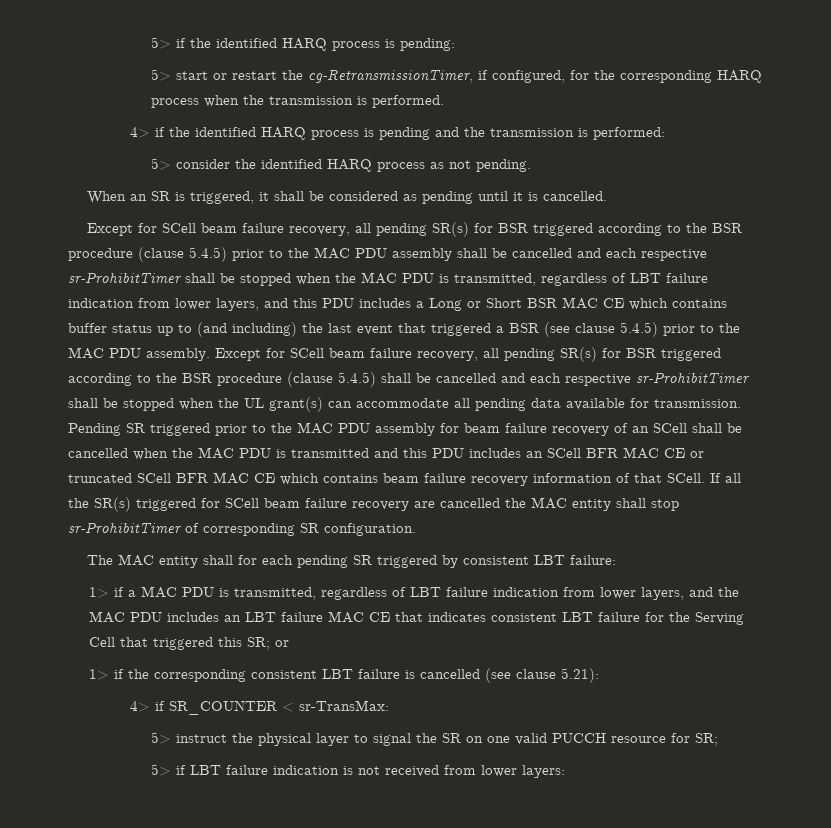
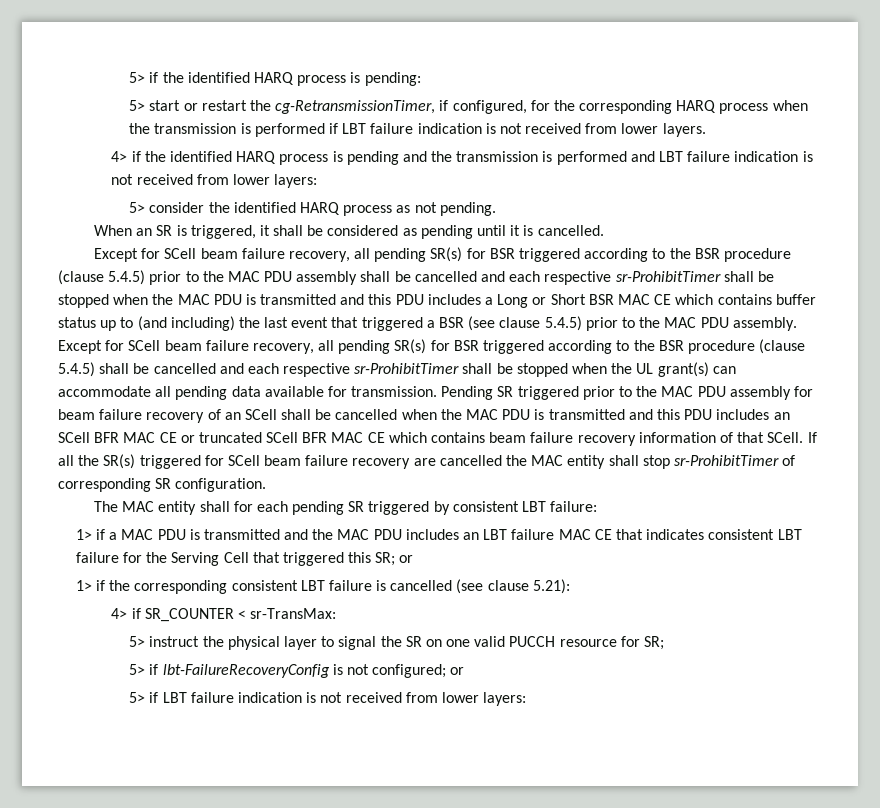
- 5> start or restart the cg-RetransmissionTimer, if configured, for the corresponding HARQ process when the transmission is performed.
+ 5> start or restart the cg-RetransmissionTimer, if configured, for the corresponding HARQ process when the transmission is performed if LBT failure indication is not received from lower layers.
- 4> if the identified HARQ process is pending and the transmission is performed:
+ 4> if the identified HARQ process is pending and the transmission is performed and LBT failure indication is not received from lower layers:
- Except for SCell beam failure recovery, all pending SR(s) for BSR triggered according to the BSR procedure (clause 5.4.5) prior to the MAC PDU assembly shall be cancelled and each respective sr-ProhibitTimer shall be stopped when the MAC PDU is transmitted, regardless of LBT failure indication from lower layers, and this PDU includes a Long or Short BSR MAC CE which contains buffer status up to (and including) the last event that triggered a BSR (see clause 5.4.5) prior to the MAC PDU assembly.
+ Except for SCell beam failure recovery, all pending SR(s) for BSR triggered according to the BSR procedure (clause 5.4.5) prior to the MAC PDU assembly shall be cancelled and each respective sr-ProhibitTimer shall be stopped when the MAC PDU is transmitted and this PDU includes a Long or Short BSR MAC CE which contains buffer status up to (and including) the last event that triggered a BSR (see clause 5.4.5) prior to the MAC PDU assembly.
- 1> if a MAC PDU is transmitted, regardless of LBT failure indication from lower layers, and the MAC PDU includes an LBT failure MAC CE that indicates consistent LBT failure for the Serving Cell that triggered this SR; or
+ 1> if a MAC PDU is transmitted and the MAC PDU includes an LBT failure MAC CE that indicates consistent LBT failure for the Serving Cell that triggered this SR; or
+ 5> if lbt-FailureRecoveryConfig is not configured; or

